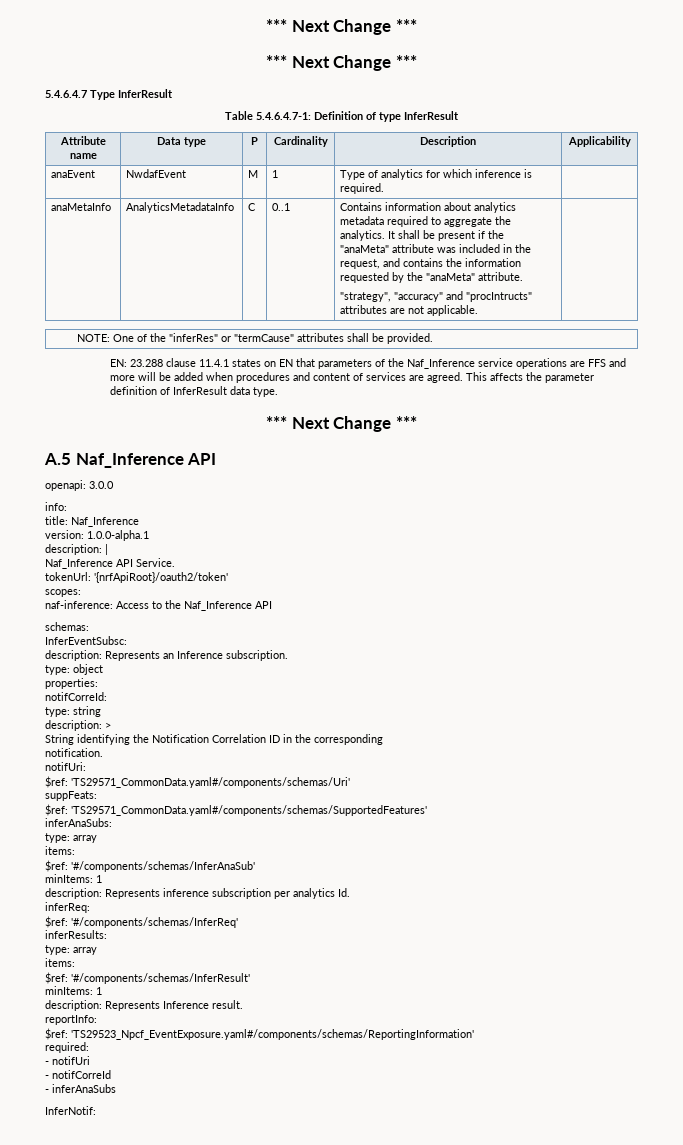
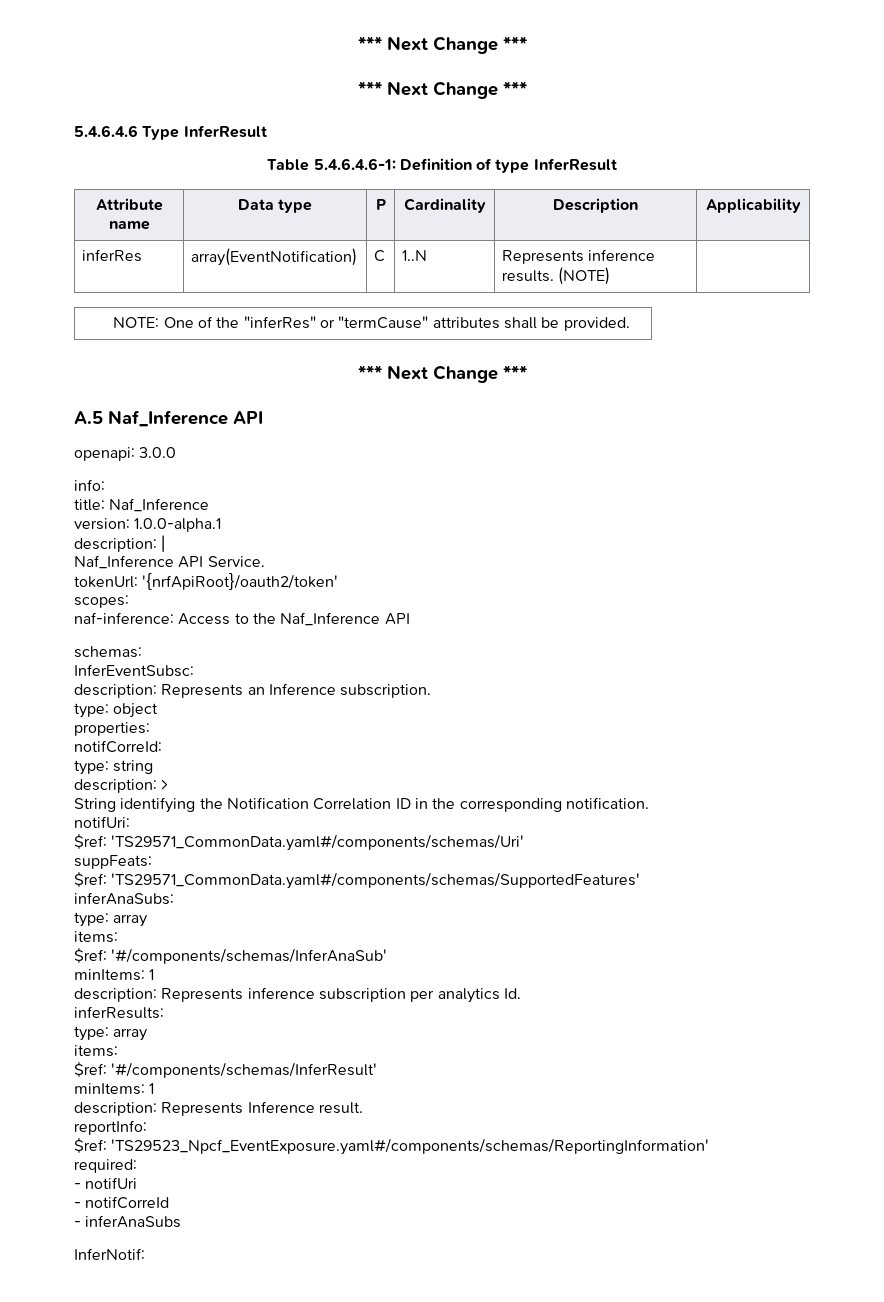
- 5.4.6.4.7 Type InferResult
+ 5.4.6.4.6 Type InferResult
- Table 5.4.6.4.7-1: Definition of type InferResult
+ Table 5.4.6.4.6-1: Definition of type InferResult
- anaEvent | NwdafEvent | M | 1 | Type of analytics for which inference is required. |
- anaMetaInfo | AnalyticsMetadataInfo | C | 0..1 | Contains information about analytics metadata required to aggregate the analytics. It shall be present if the "anaMeta" attribute was included in the request, and contains the information requested by the "anaMeta" attribute.
- "strategy", "accuracy" and "procIntructs" attributes are not applicable.
+ inferRes | array(EventNotification) | C | 1..N | Represents inference results. (NOTE) |
- EN: 23.288 clause 11.4.1 states on EN that parameters of the Naf_Inference service operations are FFS and more will be added when procedures and content of services are agreed. This affects the parameter definition of InferResult data type.
- String identifying the Notification Correlation ID in the corresponding
- notification.
+ String identifying the Notification Correlation ID in the corresponding notification.
- inferReq:
- $ref: '#/components/schemas/InferReq'

